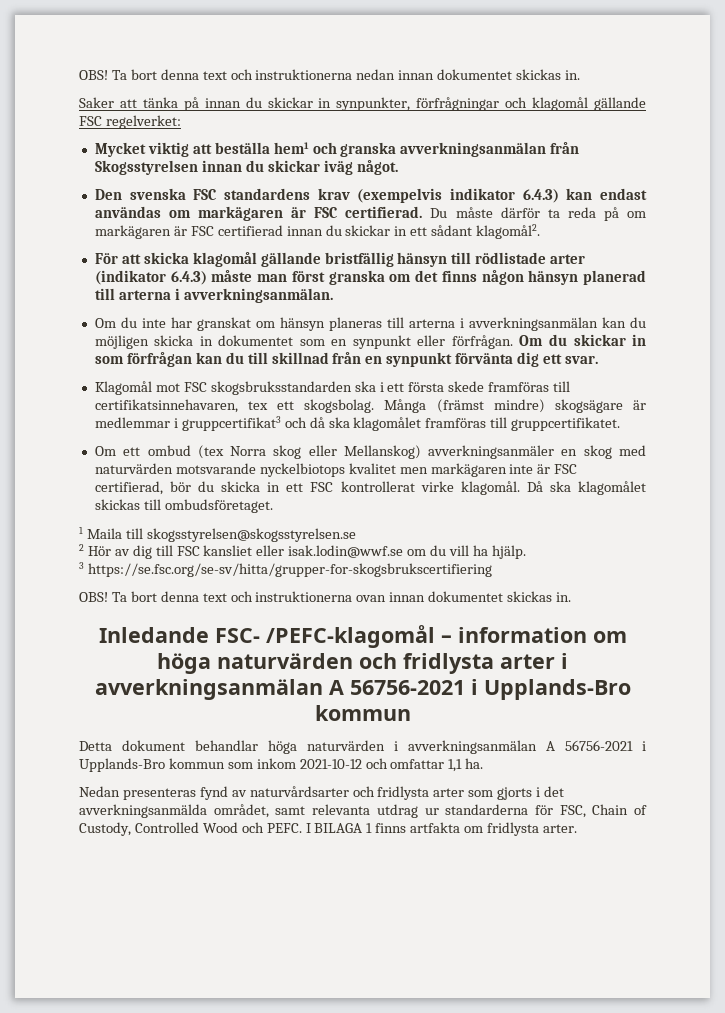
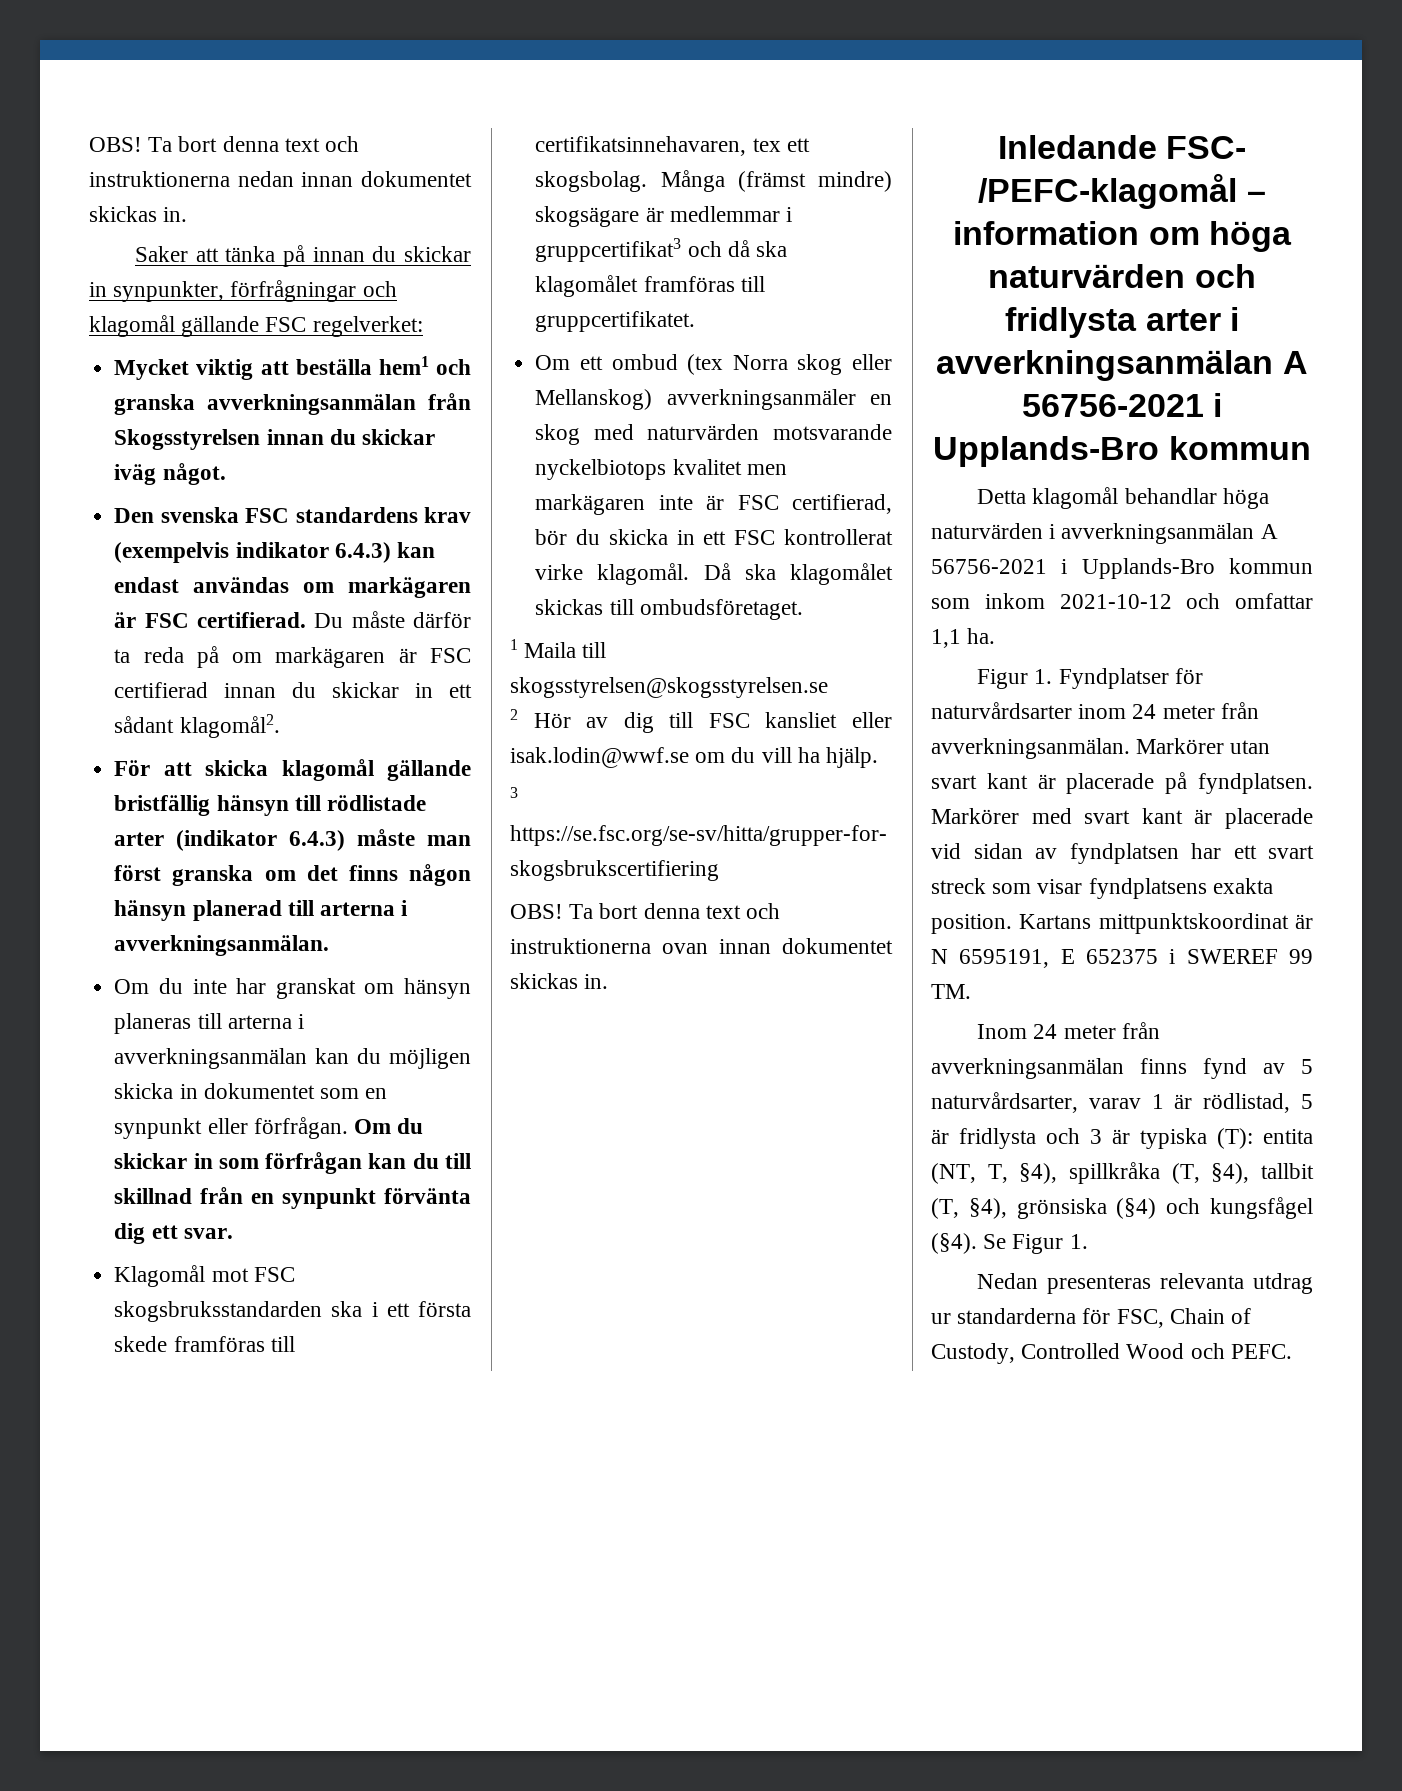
- Detta dokument behandlar höga naturvärden i avverkningsanmälan A 56756-2021 i Upplands-Bro kommun som inkom 2021-10-12 och omfattar 1,1 ha.
+ Detta klagomål behandlar höga naturvärden i avverkningsanmälan A 56756-2021 i Upplands-Bro kommun som inkom 2021-10-12 och omfattar 1,1 ha.
- Nedan presenteras fynd av naturvårdsarter och fridlysta arter som gjorts i det avverkningsanmälda området, samt relevanta utdrag ur standarderna för FSC, Chain of Custody, Controlled Wood och PEFC. I BILAGA 1 finns artfakta om fridlysta arter.
+ Figur 1. Fyndplatser för naturvårdsarter inom 24 meter från avverkningsanmälan. Markörer utan svart kant är placerade på fyndplatsen. Markörer med svart kant är placerade vid sidan av fyndplatsen har ett svart streck som visar fyndplatsens exakta position. Kartans mittpunktskoordinat är N 6595191, E 652375 i SWEREF 99 TM.
+ Inom 24 meter från avverkningsanmälan finns fynd av 5 naturvårdsarter, varav 1 är rödlistad, 5 är fridlysta och 3 är typiska (T): entita (NT, T, §4), spillkråka (T, §4), tallbit (T, §4), grönsiska (§4) och kungsfågel (§4). Se Figur 1.
+ Nedan presenteras relevanta utdrag ur standarderna för FSC, Chain of Custody, Controlled Wood och PEFC.

